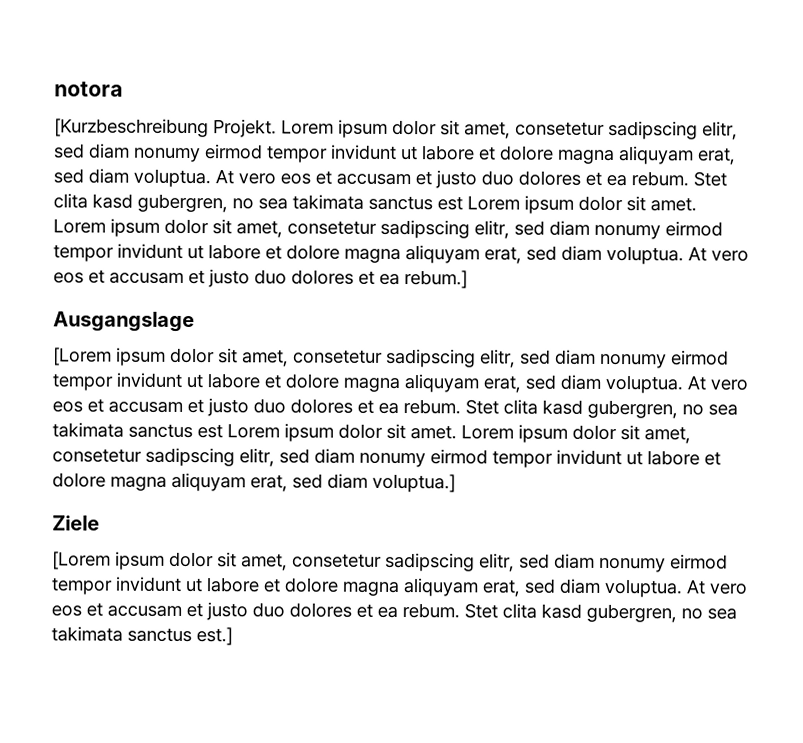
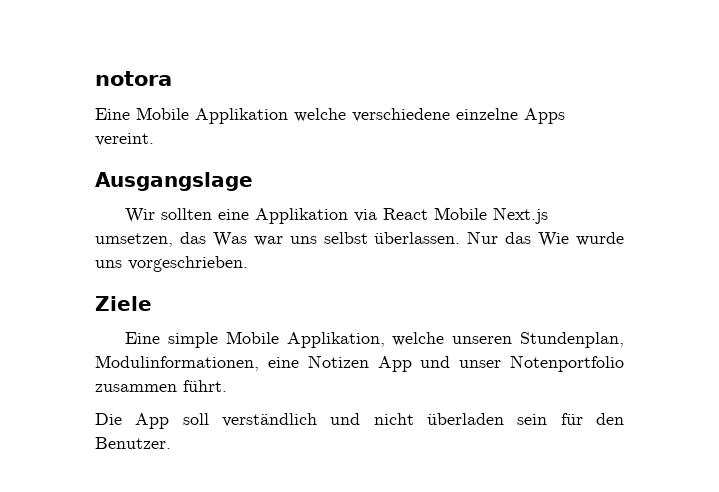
- [Kurzbeschreibung Projekt. Lorem ipsum dolor sit amet, consetetur sadipscing elitr, sed diam nonumy eirmod tempor invidunt ut labore et dolore magna aliquyam erat, sed diam voluptua. At vero eos et accusam et justo duo dolores et ea rebum. Stet clita kasd gubergren, no sea takimata sanctus est Lorem ipsum dolor sit amet. Lorem ipsum dolor sit amet, consetetur sadipscing elitr, sed diam nonumy eirmod tempor invidunt ut labore et dolore magna aliquyam erat, sed diam voluptua. At vero eos et accusam et justo duo dolores et ea rebum.]
+ Eine Mobile Applikation welche verschiedene einzelne Apps vereint.
  Ausgangslage
- [Lorem ipsum dolor sit amet, consetetur sadipscing elitr, sed diam nonumy eirmod tempor invidunt ut labore et dolore magna aliquyam erat, sed diam voluptua. At vero eos et accusam et justo duo dolores et ea rebum. Stet clita kasd gubergren, no sea takimata sanctus est Lorem ipsum dolor sit amet. Lorem ipsum dolor sit amet, consetetur sadipscing elitr, sed diam nonumy eirmod tempor invidunt ut labore et dolore magna aliquyam erat, sed diam voluptua.]
+ Wir sollten eine Applikation via React Mobile Next.js umsetzen, das Was war uns selbst überlassen. Nur das Wie wurde uns vorgeschrieben.
  Ziele
- [Lorem ipsum dolor sit amet, consetetur sadipscing elitr, sed diam nonumy eirmod tempor invidunt ut labore et dolore magna aliquyam erat, sed diam voluptua. At vero eos et accusam et justo duo dolores et ea rebum. Stet clita kasd gubergren, no sea takimata sanctus est.]
+ Eine simple Mobile Applikation, welche unseren Stundenplan, Modulinformationen, eine Notizen App und unser Notenportfolio zusammen führt.
+ Die App soll verständlich und nicht überladen sein für den Benutzer.

